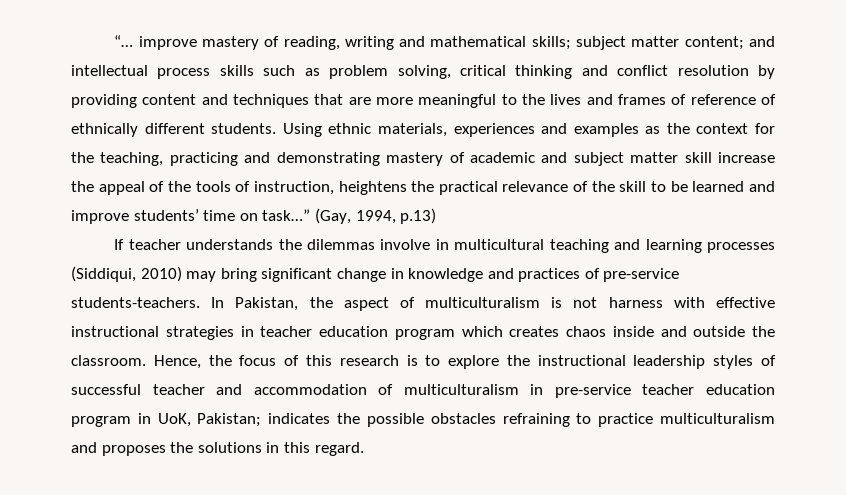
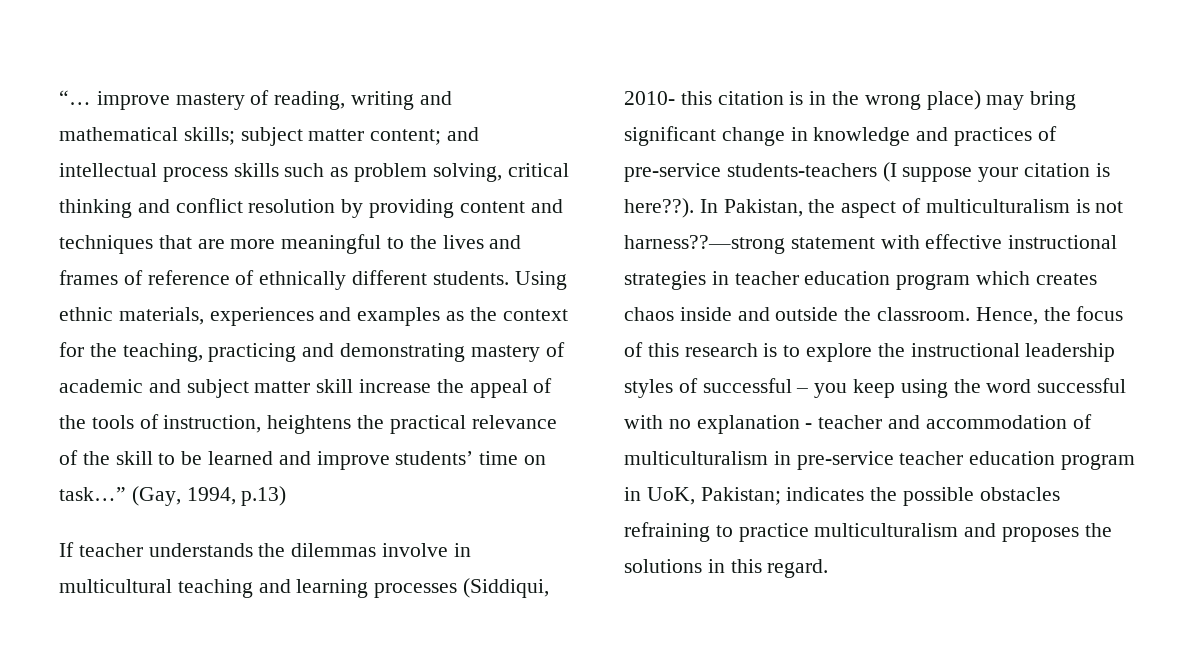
- If teacher understands the dilemmas involve in multicultural teaching and learning processes (Siddiqui, 2010) may bring significant change in knowledge and practices of pre-service students-teachers.
+ If teacher understands the dilemmas involve in multicultural teaching and learning processes (Siddiqui, 2010- this citation is in the wrong place) may bring significant change in knowledge and practices of pre-service students-teachers (I suppose your citation is here??).
- In Pakistan, the aspect of multiculturalism is not harness with effective instructional strategies in teacher education program which creates chaos inside and outside the classroom.
+ In Pakistan, the aspect of multiculturalism is not harness??—strong statement with effective instructional strategies in teacher education program which creates chaos inside and outside the classroom.
- Hence, the focus of this research is to explore the instructional leadership styles of successful teacher and accommodation of multiculturalism in pre-service teacher education program in UoK, Pakistan; indicates the possible obstacles refraining to practice multiculturalism and proposes the solutions in this regard.
+ Hence, the focus of this research is to explore the instructional leadership styles of successful – you keep using the word successful with no explanation - teacher and accommodation of multiculturalism in pre-service teacher education program in UoK, Pakistan; indicates the possible obstacles refraining to practice multiculturalism and proposes the solutions in this regard.

